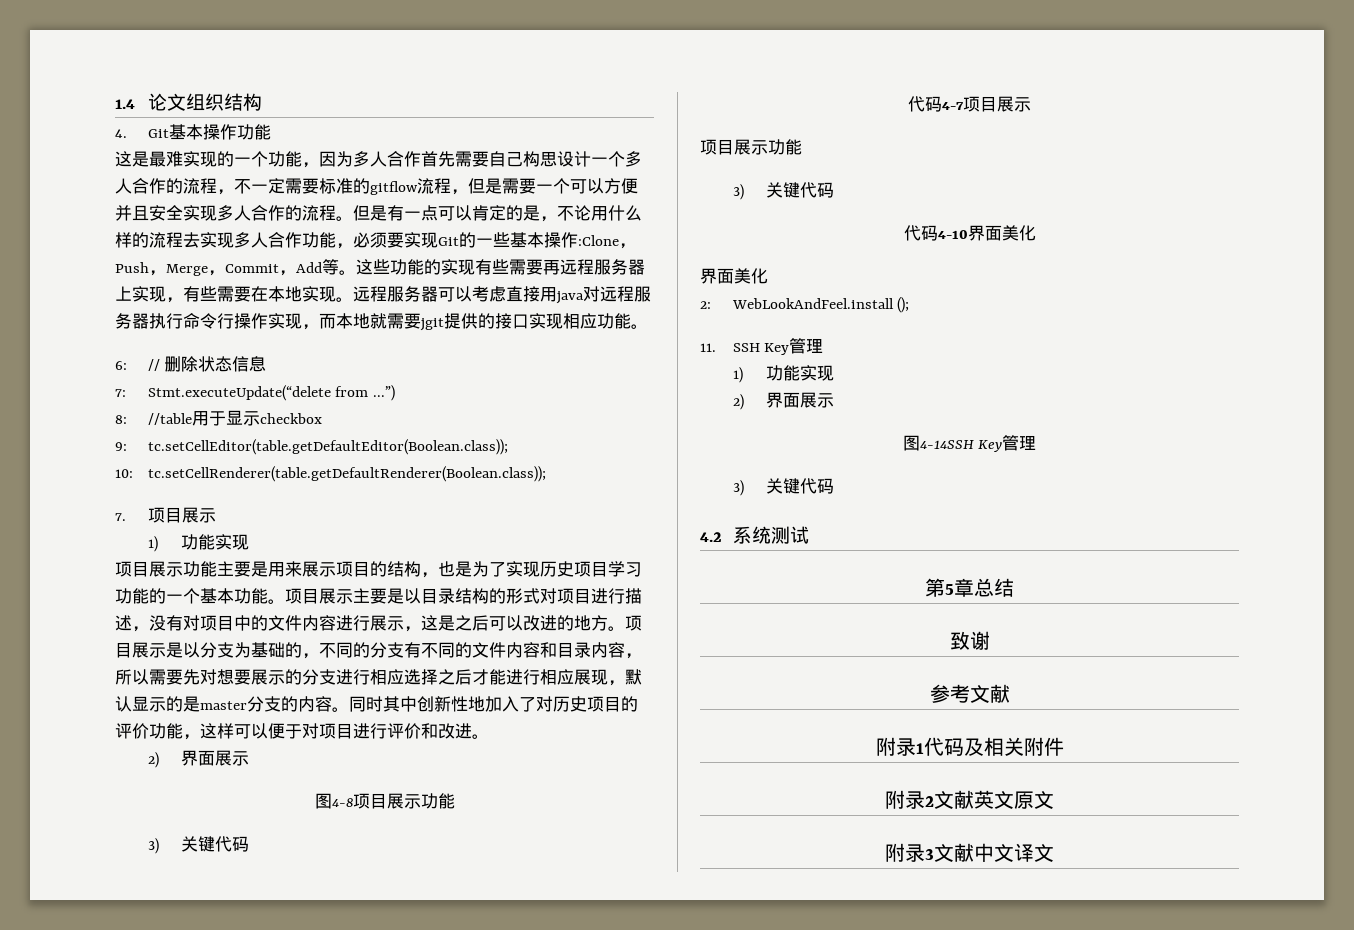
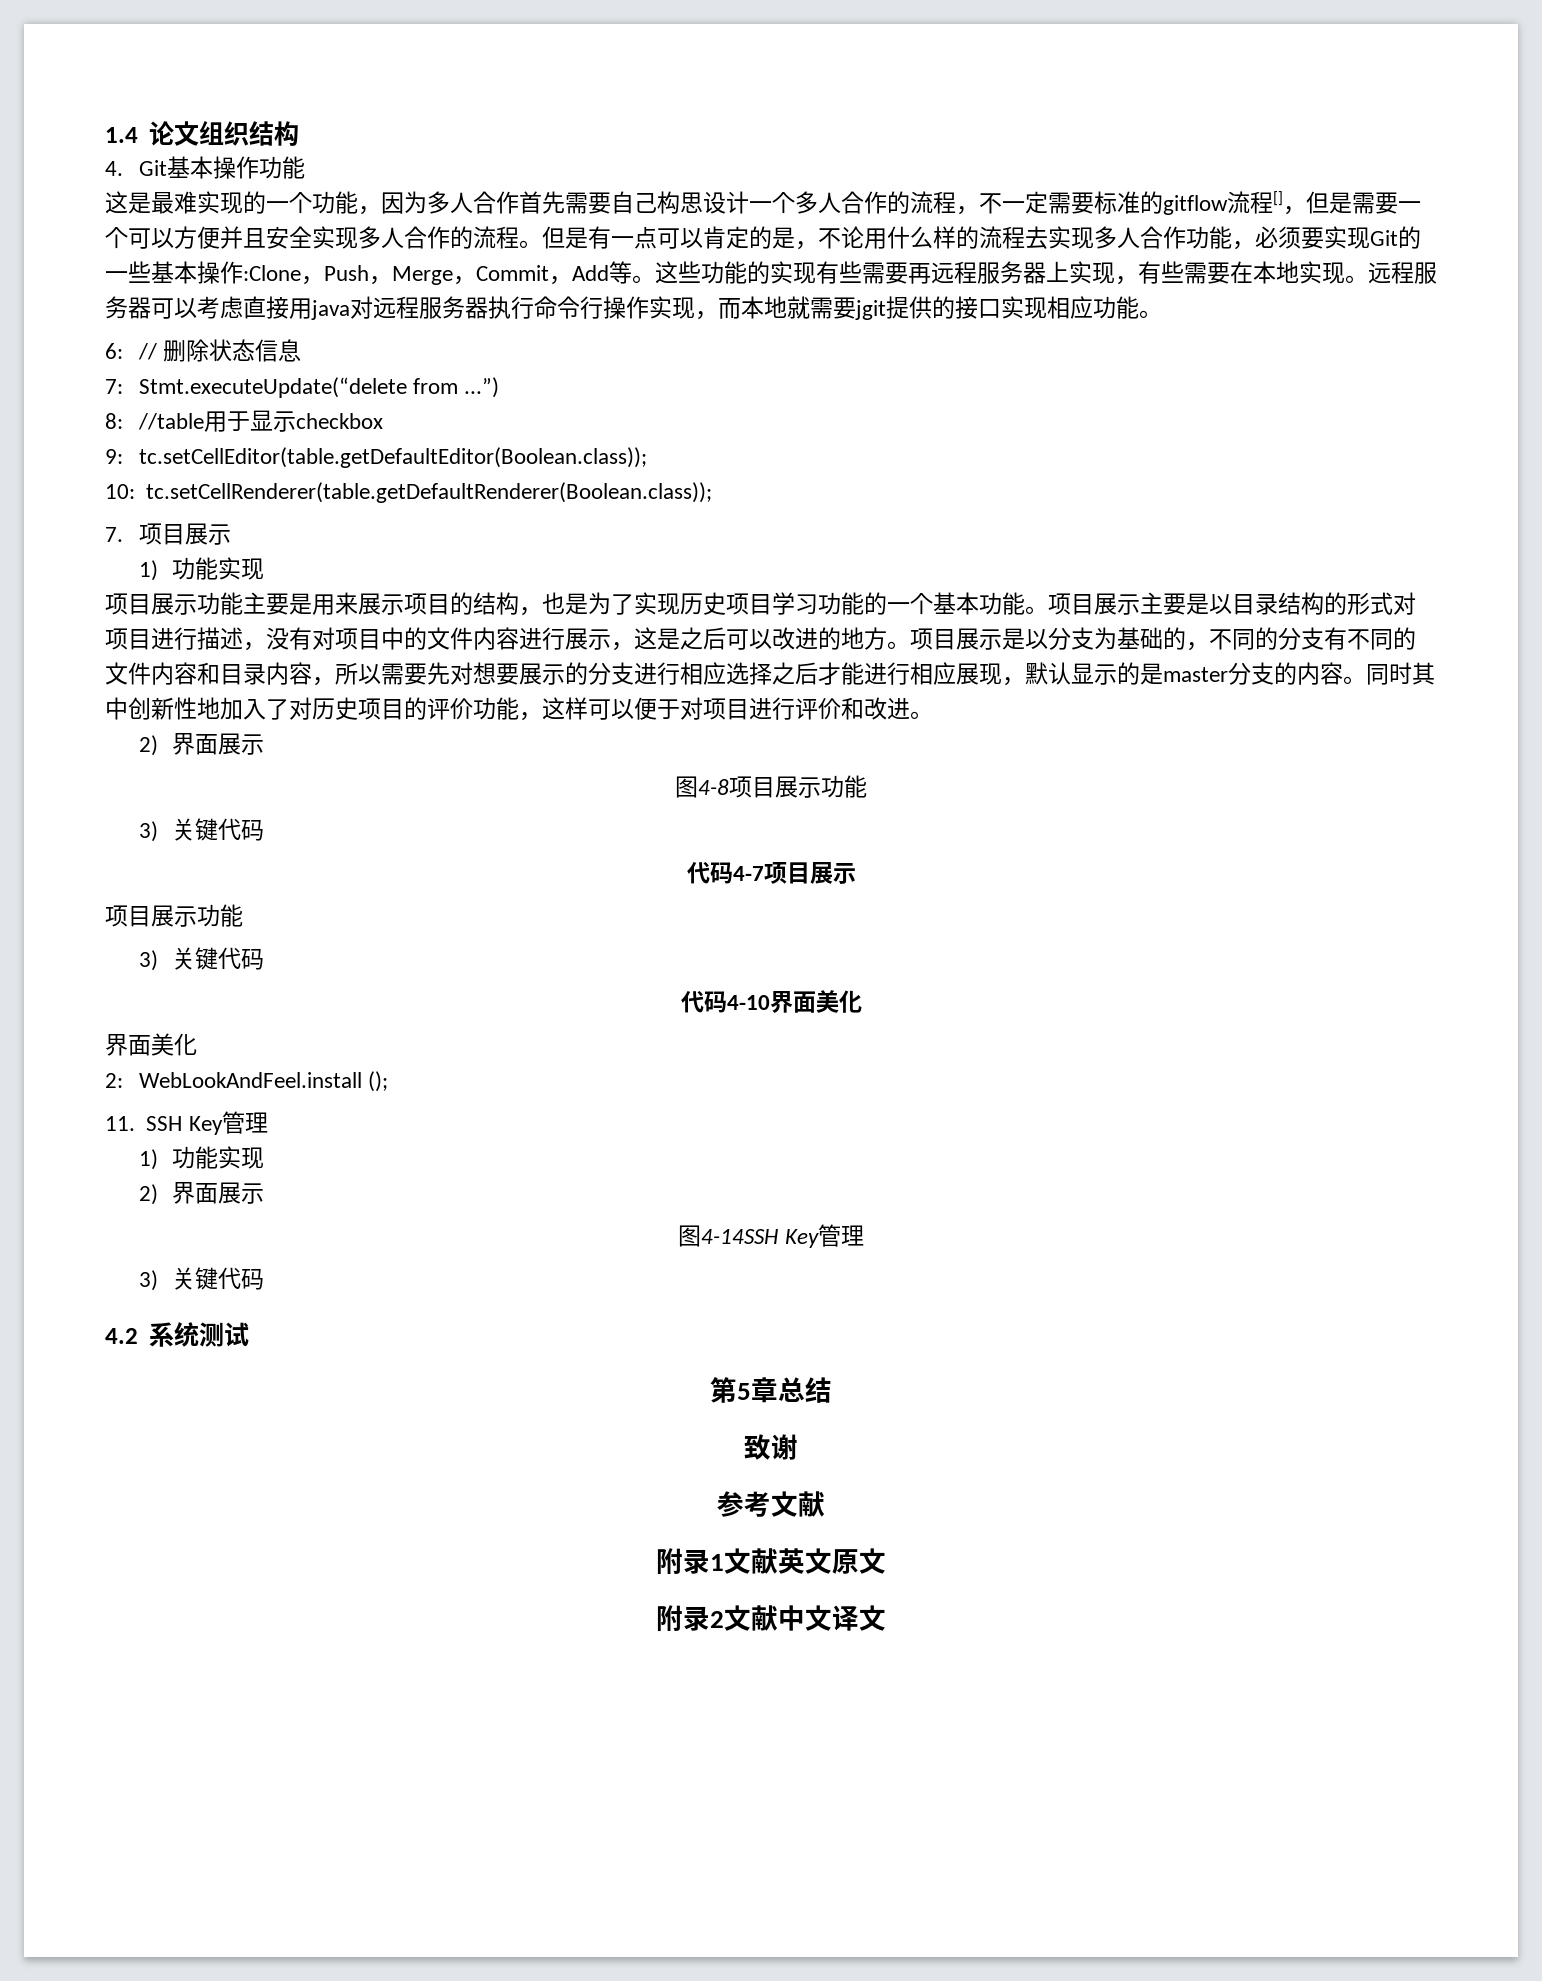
- 这是最难实现的一个功能，因为多人合作首先需要自己构思设计一个多人合作的流程，不一定需要标准的gitflow流程，但是需要一个可以方便并且安全实现多人合作的流程。
+ 这是最难实现的一个功能，因为多人合作首先需要自己构思设计一个多人合作的流程，不一定需要标准的gitflow流程[]，但是需要一个可以方便并且安全实现多人合作的流程。
- 附录1代码及相关附件
- 附录2文献英文原文
+ 附录1文献英文原文
- 附录3文献中文译文
+ 附录2文献中文译文

